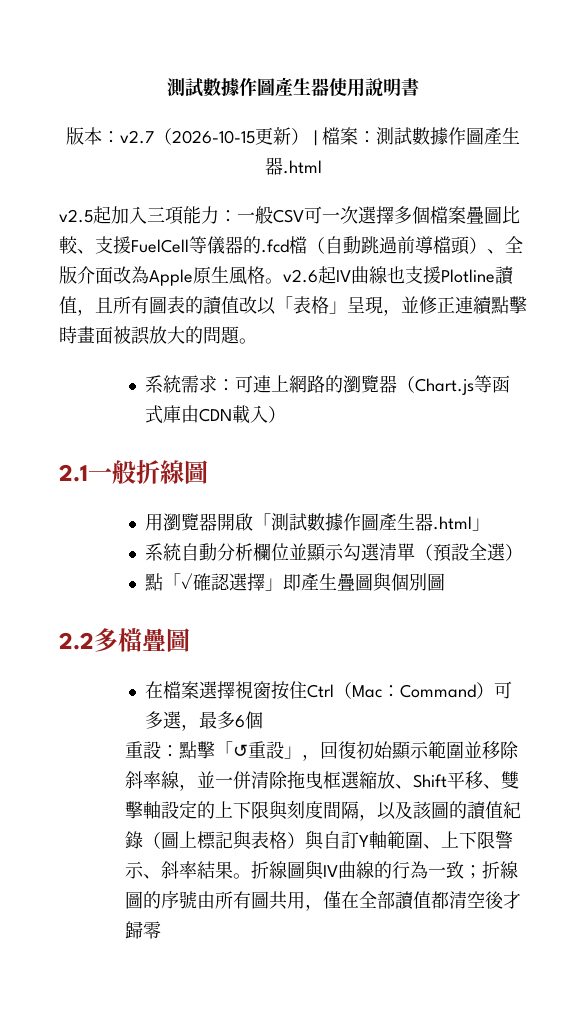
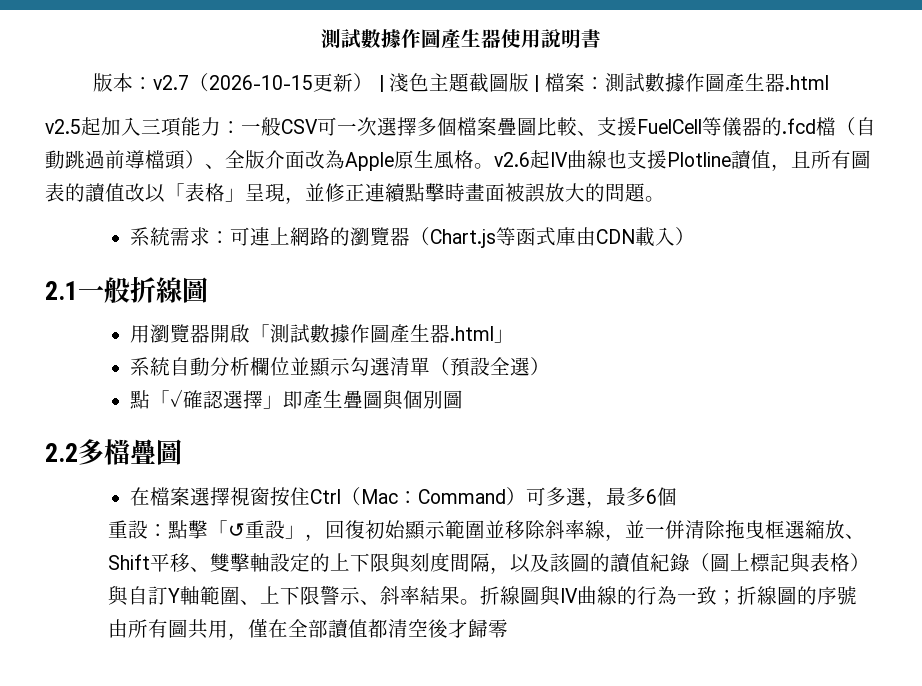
- 版本：v2.7（2026-10-15更新） | 檔案：測試數據作圖產生器.html
+ 版本：v2.7（2026-10-15更新） | 淺色主題截圖版 | 檔案：測試數據作圖產生器.html

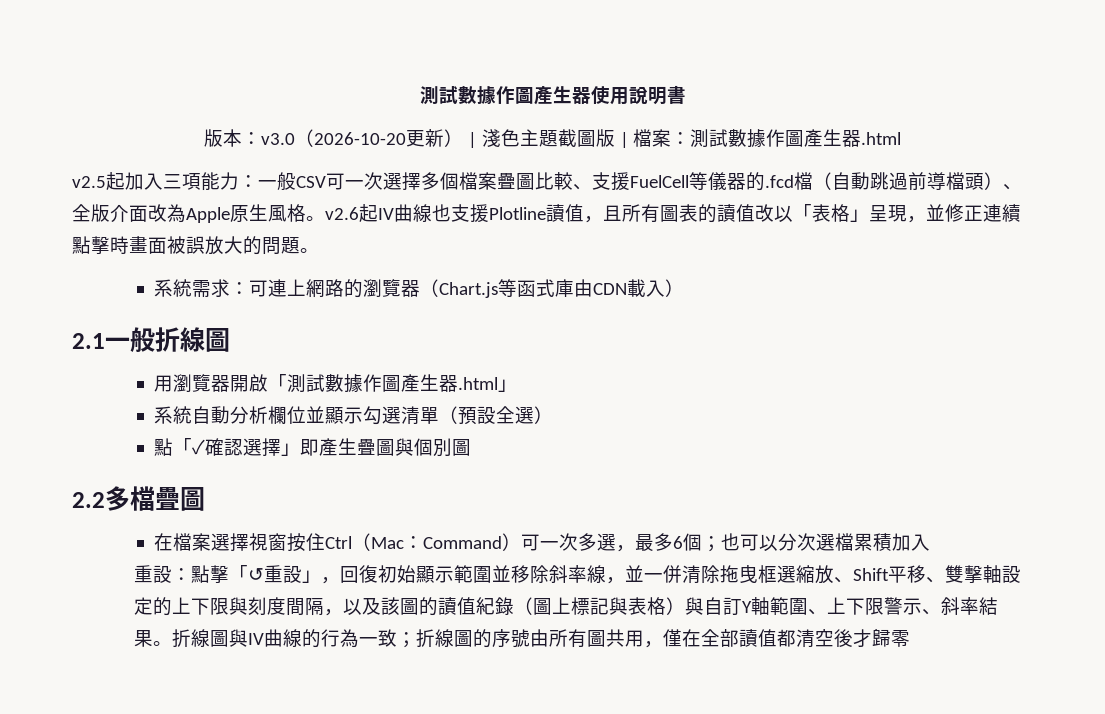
- 版本：v2.7（2026-10-15更新） | 淺色主題截圖版 | 檔案：測試數據作圖產生器.html
+ 版本：v3.0（2026-10-20更新） | 淺色主題截圖版 | 檔案：測試數據作圖產生器.html
- 在檔案選擇視窗按住Ctrl（Mac：Command）可多選，最多6個
+ 在檔案選擇視窗按住Ctrl（Mac：Command）可一次多選，最多6個；也可以分次選檔累積加入

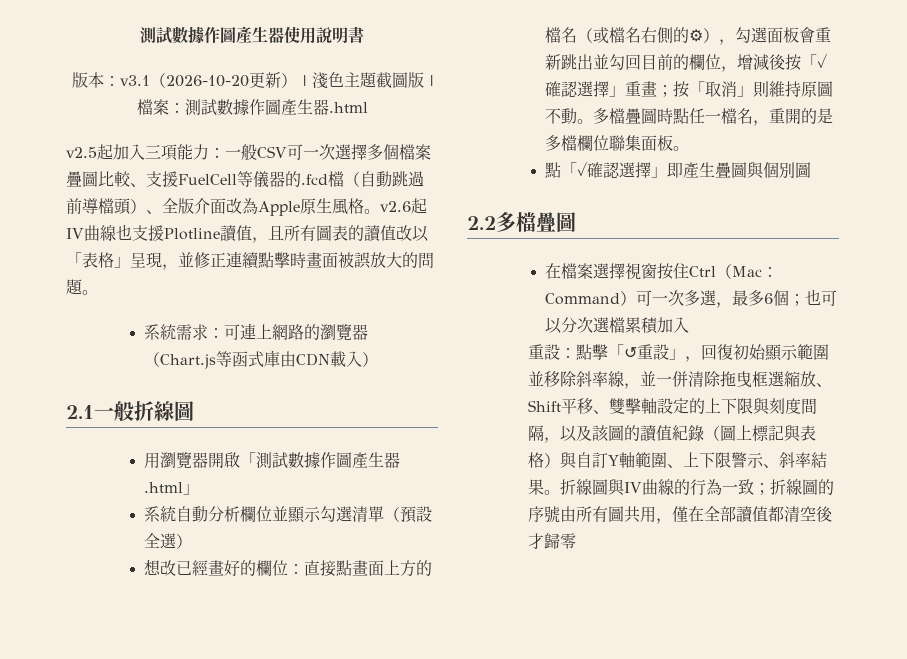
- 版本：v3.0（2026-10-20更新） | 淺色主題截圖版 | 檔案：測試數據作圖產生器.html
+ 版本：v3.1（2026-10-20更新） | 淺色主題截圖版 | 檔案：測試數據作圖產生器.html
+ 想改已經畫好的欄位：直接點畫面上方的檔名（或檔名右側的⚙），勾選面板會重新跳出並勾回目前的欄位，增減後按「✓確認選擇」重畫；按「取消」則維持原圖不動。多檔疊圖時點任一檔名，重開的是多檔欄位聯集面板。

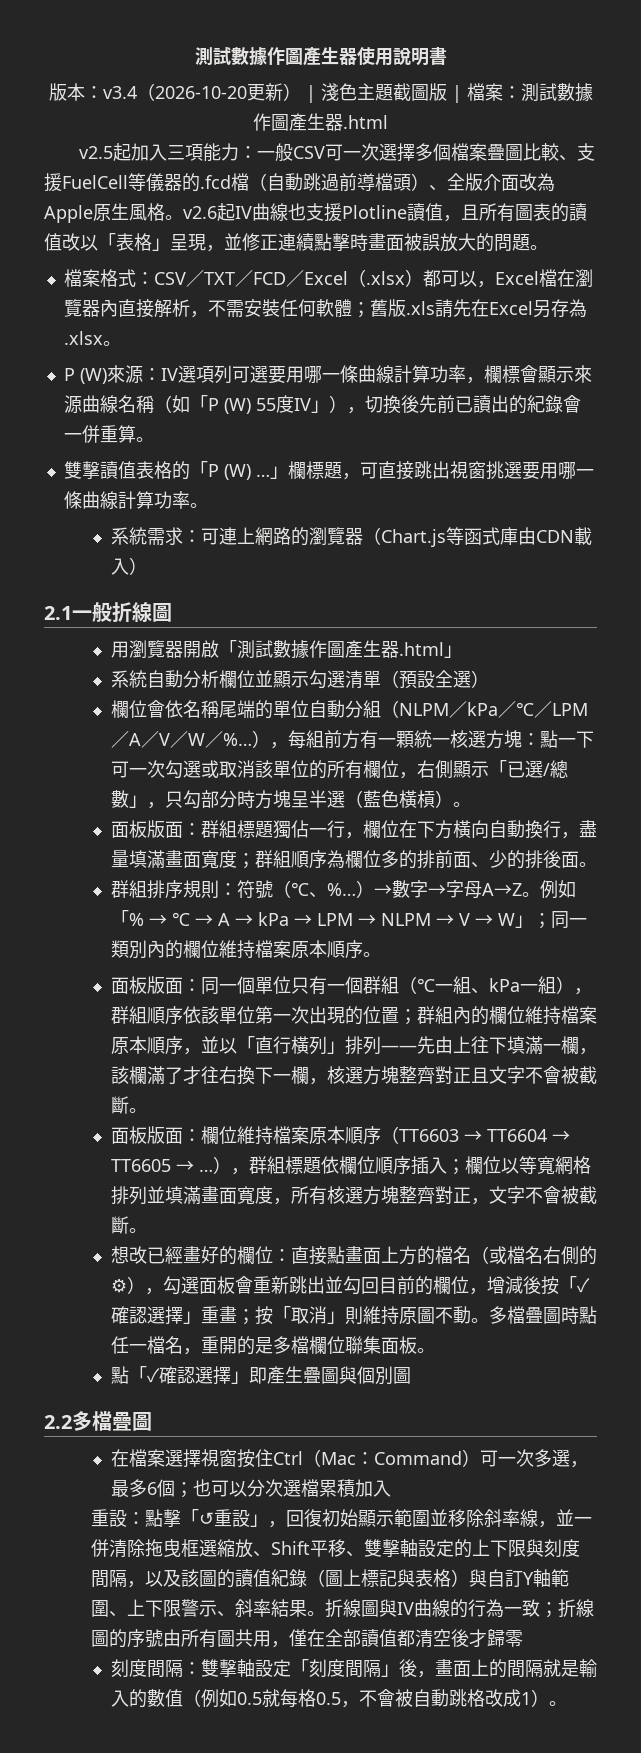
- 版本：v3.1（2026-10-20更新） | 淺色主題截圖版 | 檔案：測試數據作圖產生器.html
+ 版本：v3.4（2026-10-20更新） | 淺色主題截圖版 | 檔案：測試數據作圖產生器.html
+ 檔案格式：CSV／TXT／FCD／Excel（.xlsx）都可以，Excel檔在瀏覽器內直接解析，不需安裝任何軟體；舊版.xls請先在Excel另存為.xlsx。
+ P (W)來源：IV選項列可選要用哪一條曲線計算功率，欄標會顯示來源曲線名稱（如「P (W) 55度IV」），切換後先前已讀出的紀錄會一併重算。
+ 雙擊讀值表格的「P (W) …」欄標題，可直接跳出視窗挑選要用哪一條曲線計算功率。
+ 欄位會依名稱尾端的單位自動分組（NLPM／kPa／℃／LPM／A／V／W／%…），每組前方有一顆統一核選方塊：點一下可一次勾選或取消該單位的所有欄位，右側顯示「已選/總數」，只勾部分時方塊呈半選（藍色橫槓）。
+ 面板版面：群組標題獨佔一行，欄位在下方橫向自動換行，盡量填滿畫面寬度；群組順序為欄位多的排前面、少的排後面。
+ 群組排序規則：符號（℃、%…）→數字→字母A→Z。例如「% → ℃ → A → kPa → LPM → NLPM → V → W」；同一類別內的欄位維持檔案原本順序。
+ 面板版面：同一個單位只有一個群組（℃一組、kPa一組），群組順序依該單位第一次出現的位置；群組內的欄位維持檔案原本順序，並以「直行橫列」排列——先由上往下填滿一欄，該欄滿了才往右換下一欄，核選方塊整齊對正且文字不會被截斷。
+ 面板版面：欄位維持檔案原本順序（TT6603 → TT6604 → TT6605 → …），群組標題依欄位順序插入；欄位以等寬網格排列並填滿畫面寬度，所有核選方塊整齊對正，文字不會被截斷。
+ 刻度間隔：雙擊軸設定「刻度間隔」後，畫面上的間隔就是輸入的數值（例如0.5就每格0.5，不會被自動跳格改成1）。

